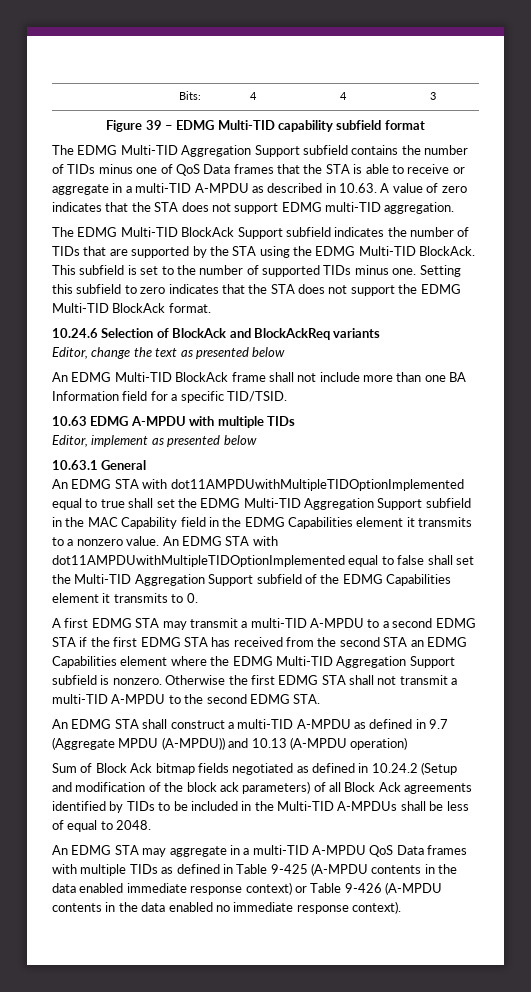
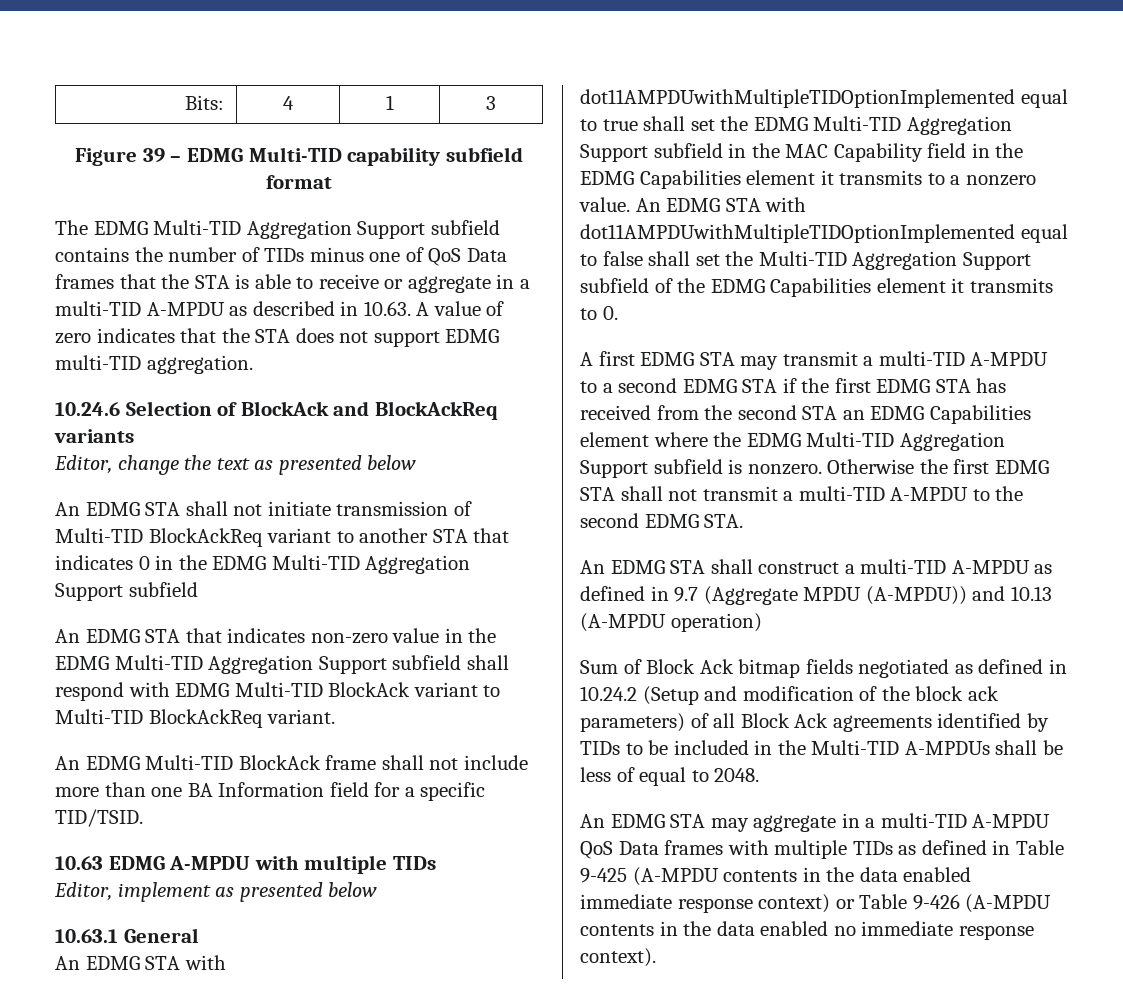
- Bits: | 4 | 4 | 3
+ Bits: | 4 | 1 | 3
- The EDMG Multi-TID BlockAck Support subfield indicates the number of TIDs that are supported by the STA using the EDMG Multi-TID BlockAck. This subfield is set to the number of supported TIDs minus one. Setting this subfield to zero indicates that the STA does not support the EDMG Multi-TID BlockAck format.
+ An EDMG STA shall not initiate transmission of Multi-TID BlockAckReq variant to another STA that indicates 0 in the EDMG Multi-TID Aggregation Support subfield
+ An EDMG STA that indicates non-zero value in the EDMG Multi-TID Aggregation Support subfield shall respond with EDMG Multi-TID BlockAck variant to Multi-TID BlockAckReq variant.

